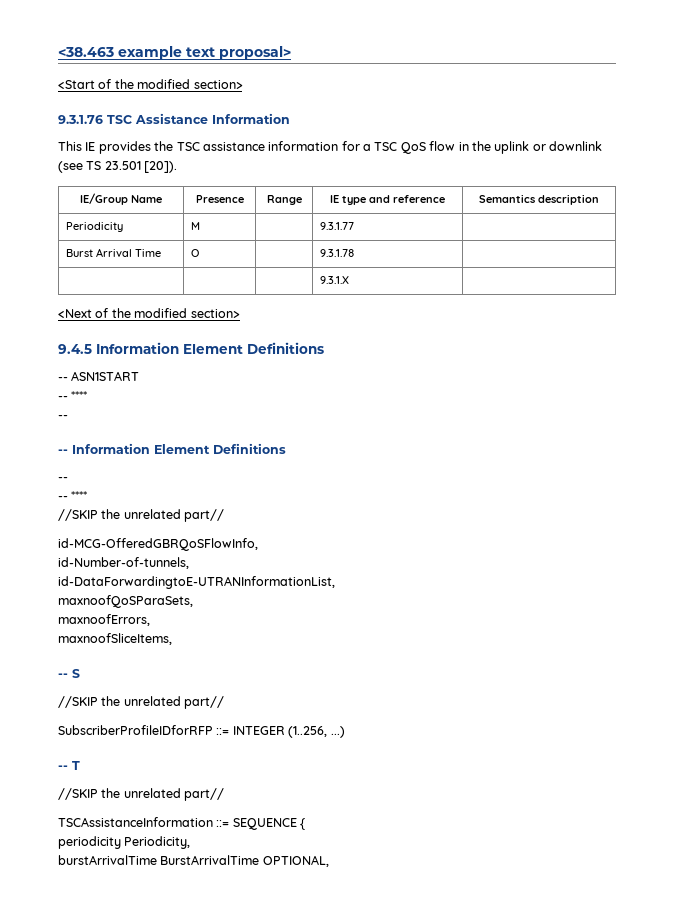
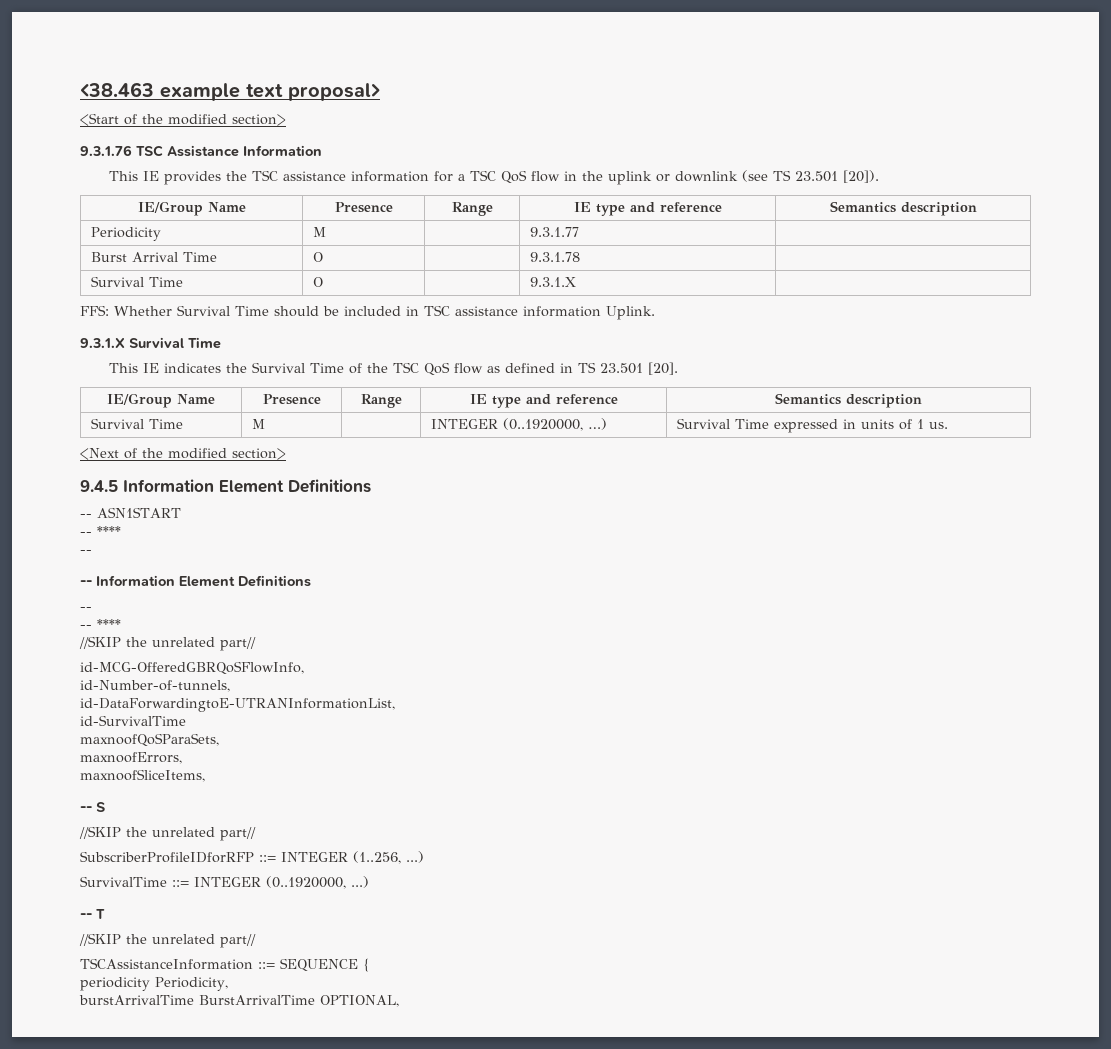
- | | | 9.3.1.X |
+ Survival Time | O | | 9.3.1.X |
+ FFS: Whether Survival Time should be included in TSC assistance information Uplink.
+ 9.3.1.X Survival Time
+ This IE indicates the Survival Time of the TSC QoS flow as defined in TS 23.501 [20].
+ IE/Group Name | Presence | Range | IE type and reference | Semantics description
+ Survival Time | M | | INTEGER (0..1920000, …) | Survival Time expressed in units of 1 us.
+ id-SurvivalTime
+ SurvivalTime ::= INTEGER (0..1920000, ...)

